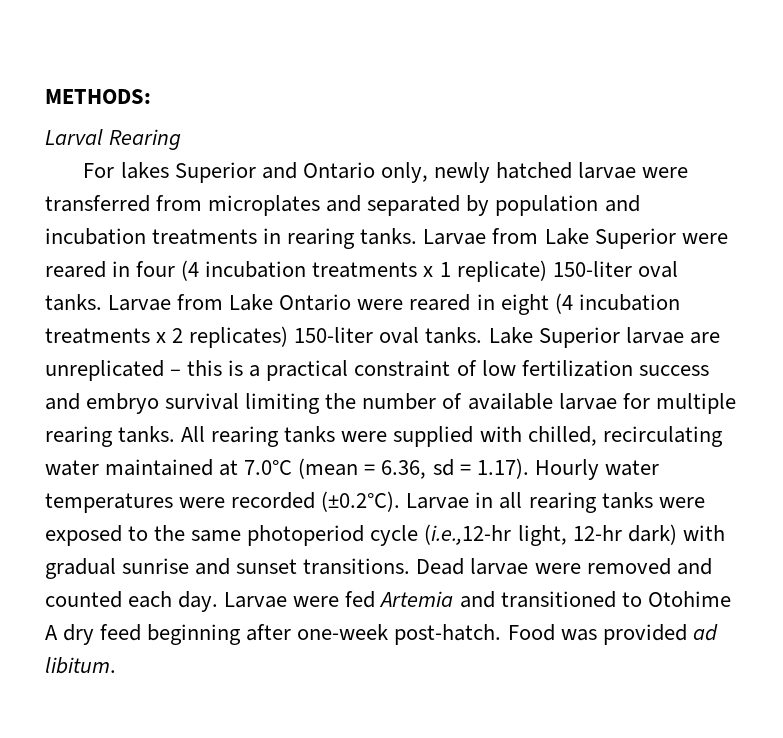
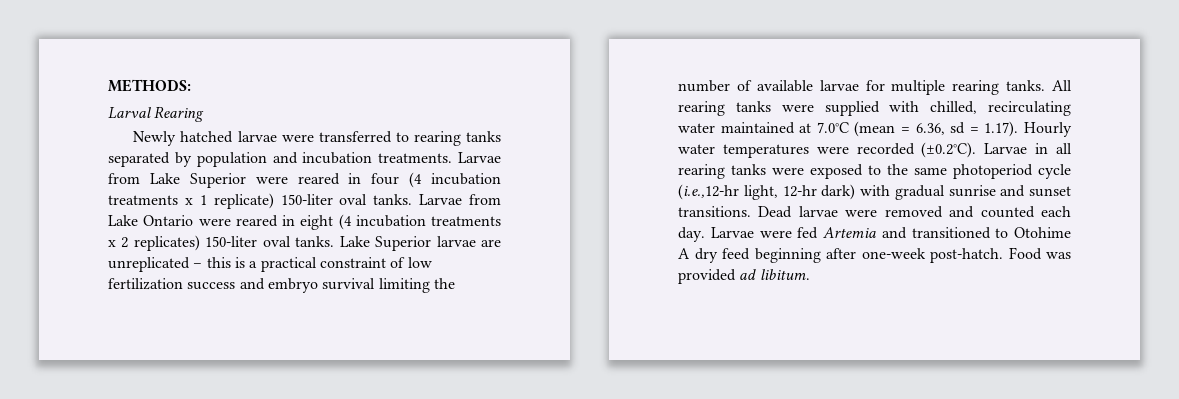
- For lakes Superior and Ontario only, newly hatched larvae were transferred from microplates and separated by population and incubation treatments in rearing tanks.
+ Newly hatched larvae were transferred to rearing tanks separated by population and incubation treatments.

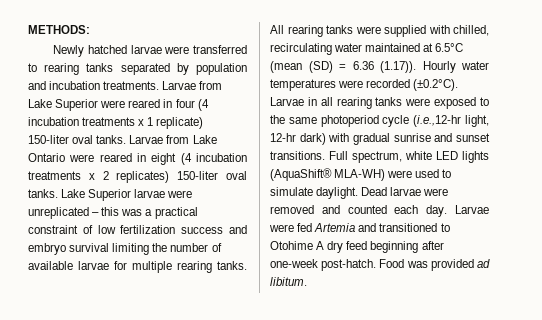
- Larval Rearing
- Lake Superior larvae are unreplicated – this is a practical constraint of low fertilization success and embryo survival limiting the number of available larvae for multiple rearing tanks.
+ Lake Superior larvae were unreplicated – this was a practical constraint of low fertilization success and embryo survival limiting the number of available larvae for multiple rearing tanks.
- All rearing tanks were supplied with chilled, recirculating water maintained at 7.0°C (mean = 6.36, sd = 1.17). Hourly water temperatures were recorded (±0.2°C). Larvae in all rearing tanks were exposed to the same photoperiod cycle (i.e.,12-hr light, 12-hr dark) with gradual sunrise and sunset transitions.
+ All rearing tanks were supplied with chilled, recirculating water maintained at 6.5°C (mean (SD) = 6.36 (1.17)). Hourly water temperatures were recorded (±0.2°C). Larvae in all rearing tanks were exposed to the same photoperiod cycle (i.e.,12-hr light, 12-hr dark) with gradual sunrise and sunset transitions.
+ Full spectrum, white LED lights (AquaShift® MLA-WH) were used to simulate daylight.

